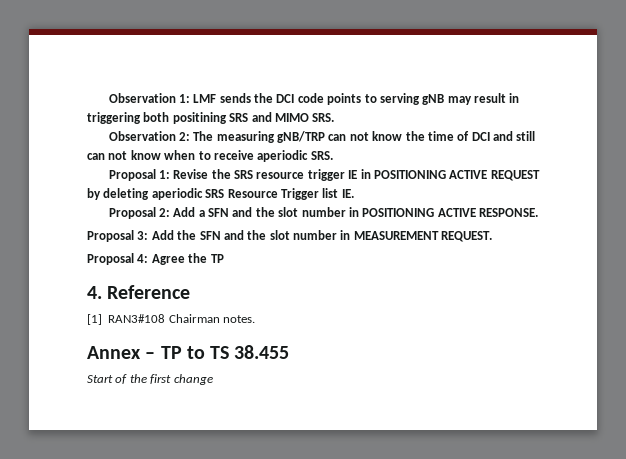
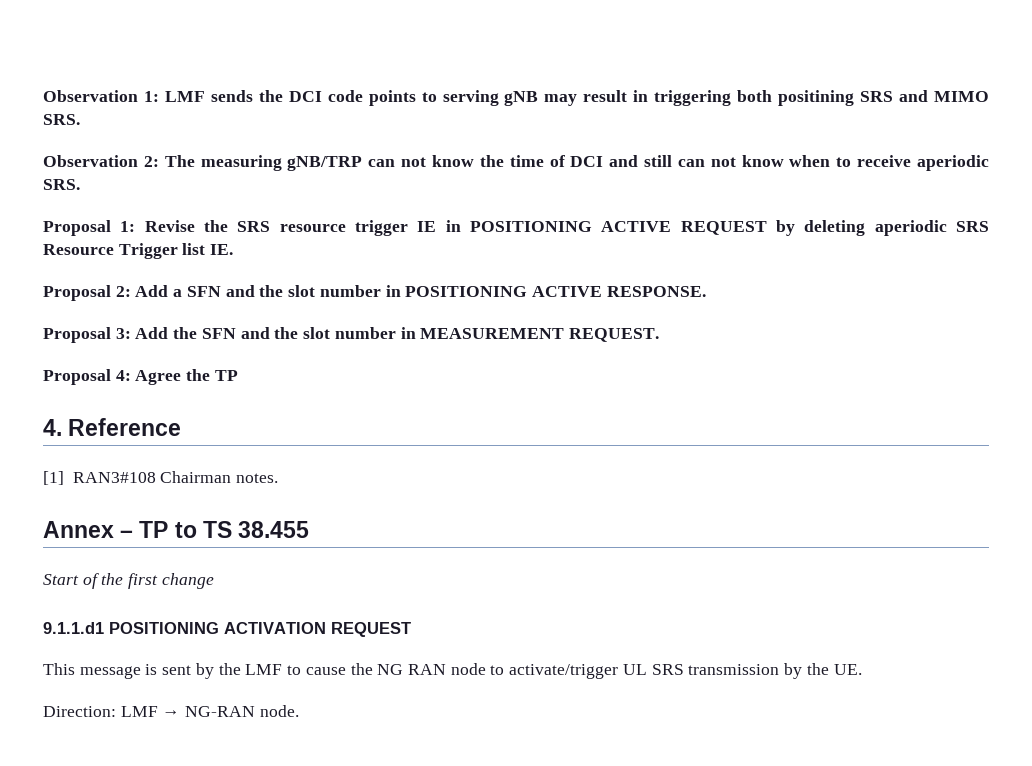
+ 9.1.1.d1 POSITIONING ACTIVATION REQUEST
+ This message is sent by the LMF to cause the NG RAN node to activate/trigger UL SRS transmission by the UE.
+ Direction: LMF → NG-RAN node.

